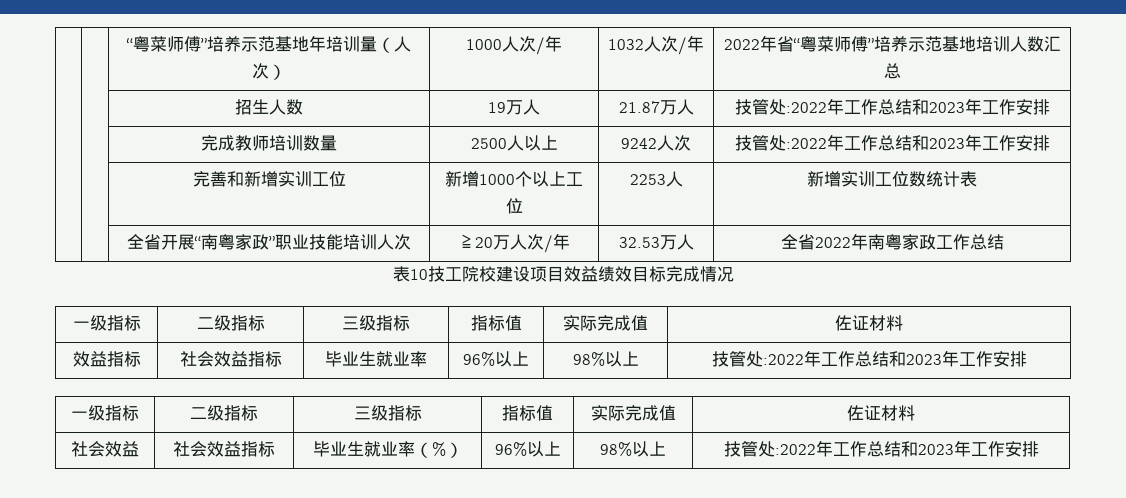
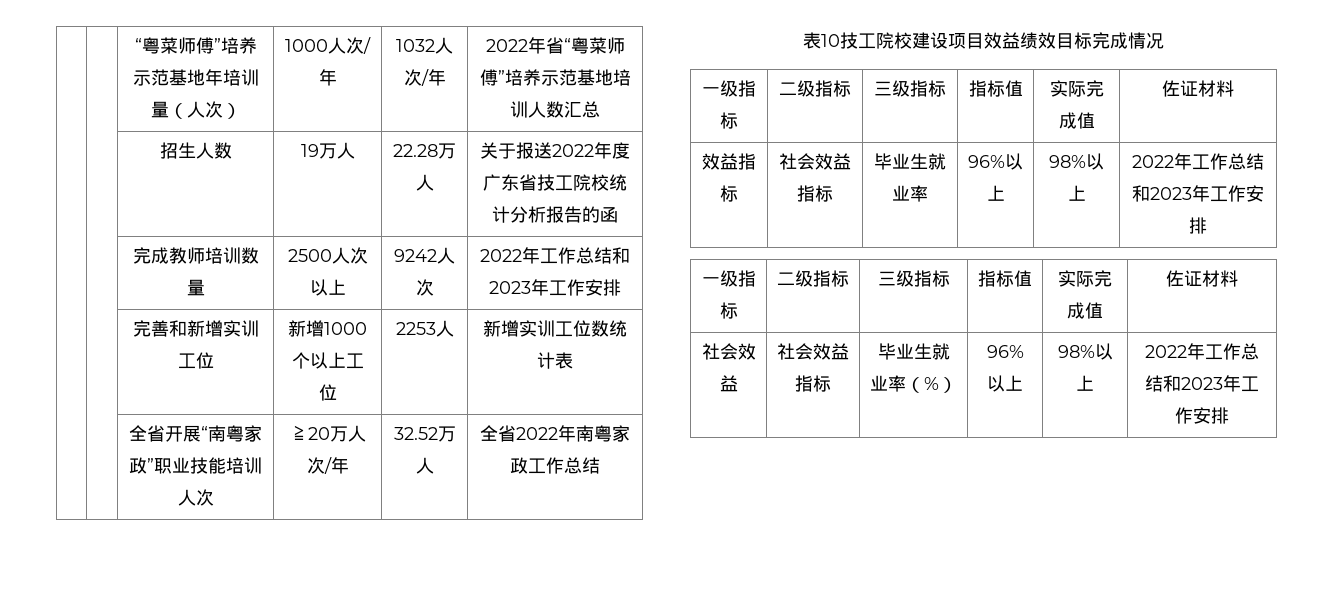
- | | 招生人数 | 19万人 | 21.87万人 | 技管处:2022年工作总结和2023年工作安排
+ | | 招生人数 | 19万人 | 22.28万人 | 关于报送2022年度广东省技工院校统计分析报告的函
- | | 完成教师培训数量 | 2500人以上 | 9242人次 | 技管处:2022年工作总结和2023年工作安排
+ | | 完成教师培训数量 | 2500人次以上 | 9242人次 | 2022年工作总结和2023年工作安排
- | | 全省开展“南粤家政”职业技能培训人次 | ≧20万人次/年 | 32.53万人 | 全省2022年南粤家政工作总结
+ | | 全省开展“南粤家政”职业技能培训人次 | ≧20万人次/年 | 32.52万人 | 全省2022年南粤家政工作总结
- 效益指标 | 社会效益指标 | 毕业生就业率 | 96%以上 | 98%以上 | 技管处:2022年工作总结和2023年工作安排
+ 效益指标 | 社会效益指标 | 毕业生就业率 | 96%以上 | 98%以上 | 2022年工作总结和2023年工作安排
- 社会效益 | 社会效益指标 | 毕业生就业率（%） | 96%以上 | 98%以上 | 技管处:2022年工作总结和2023年工作安排
+ 社会效益 | 社会效益指标 | 毕业生就业率（%） | 96%以上 | 98%以上 | 2022年工作总结和2023年工作安排

